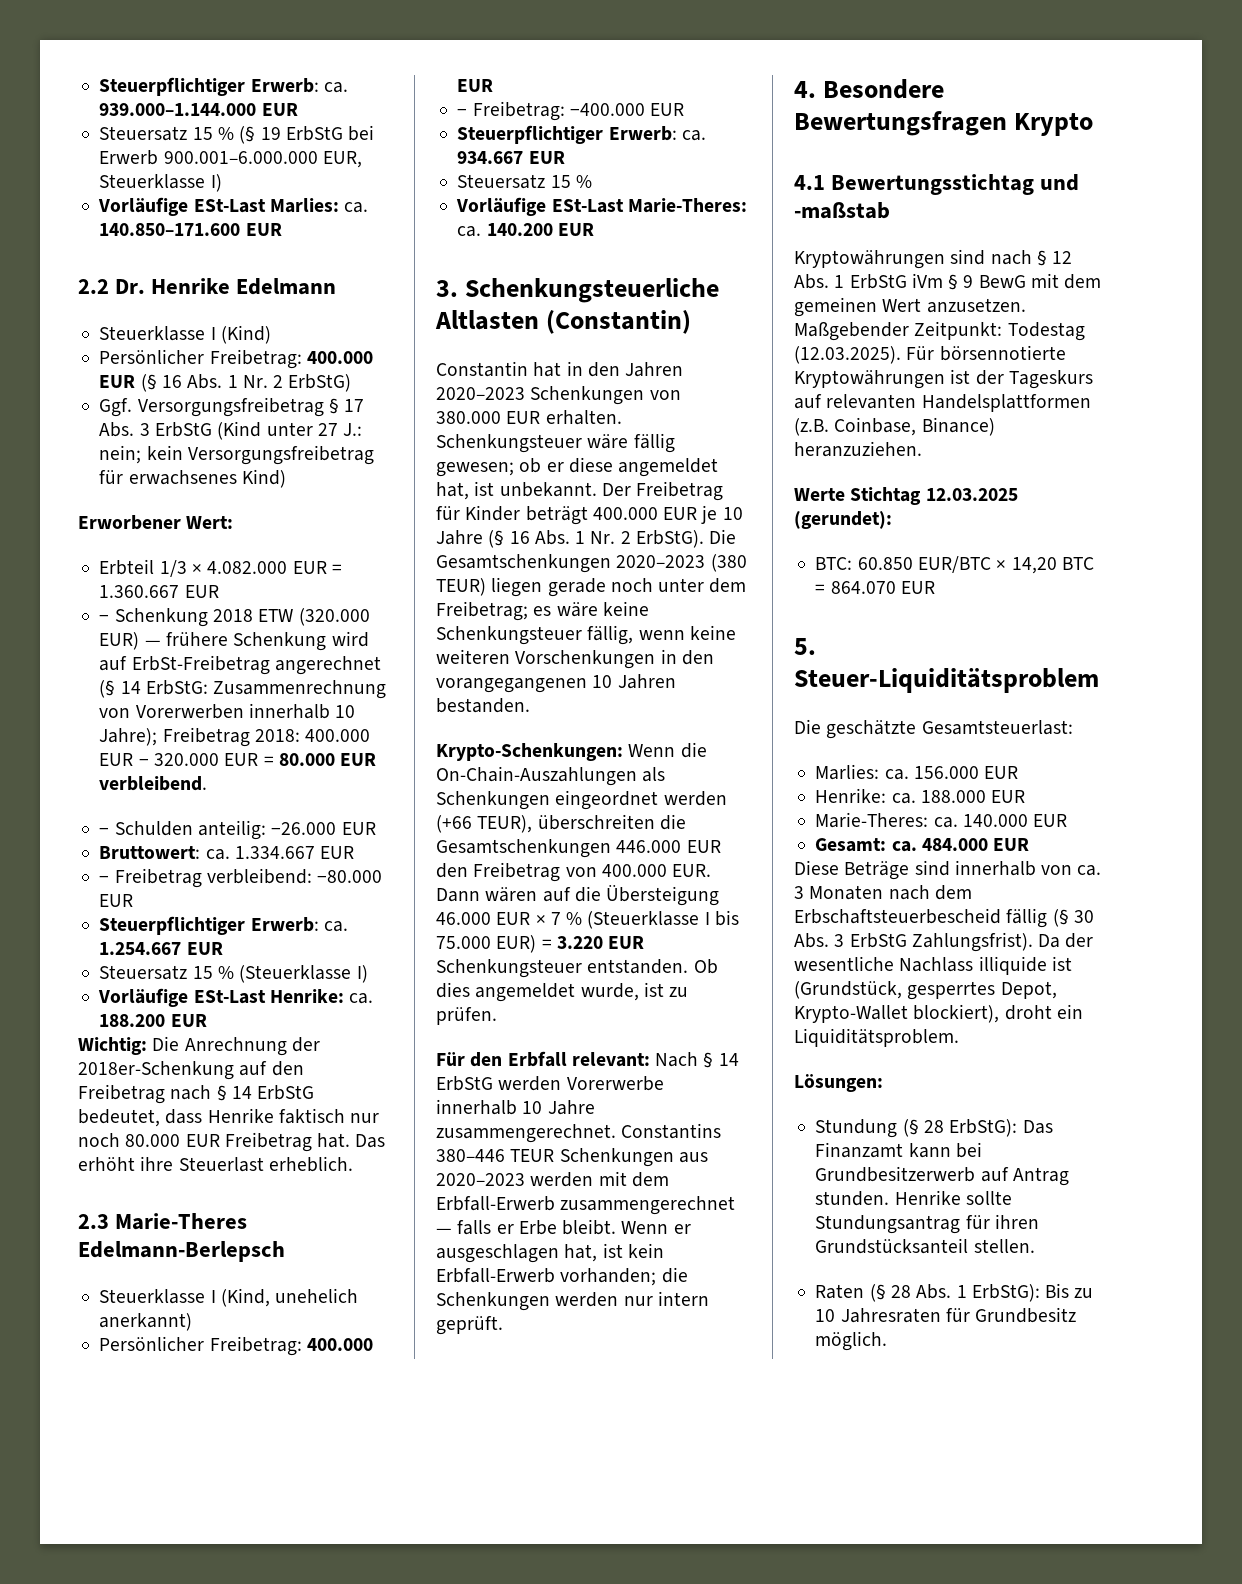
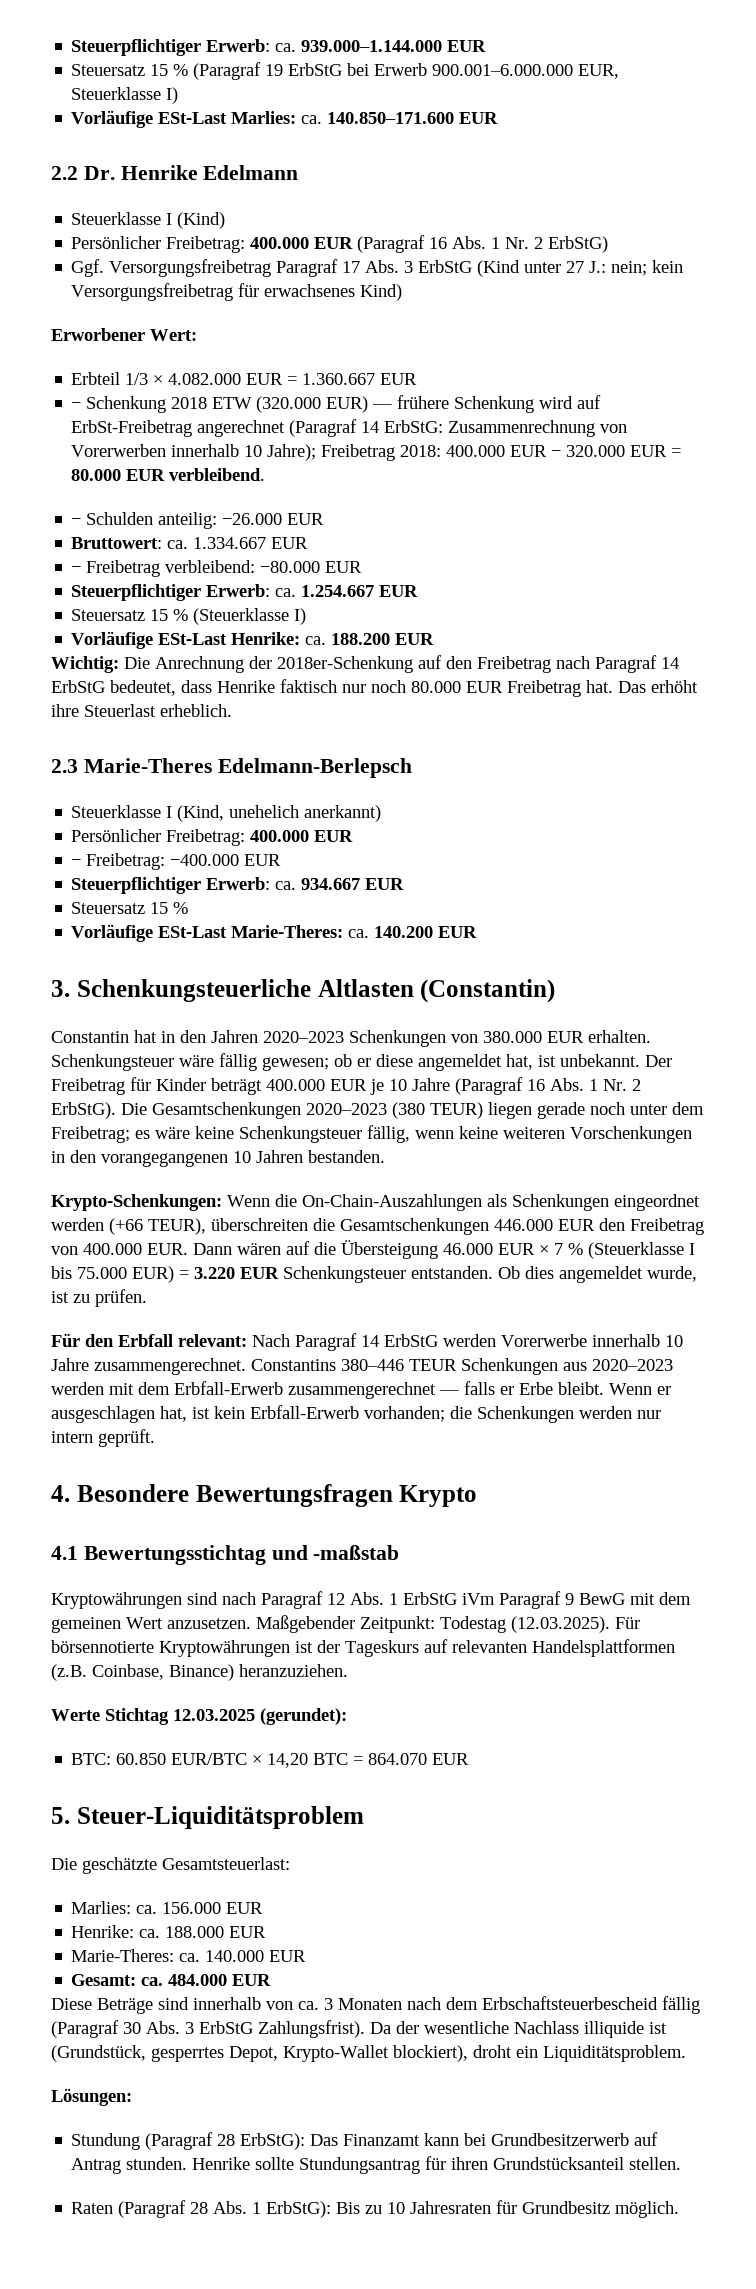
- Steuersatz 15 % (§ 19 ErbStG bei Erwerb 900.001–6.000.000 EUR, Steuerklasse I)
+ Steuersatz 15 % (Paragraf 19 ErbStG bei Erwerb 900.001–6.000.000 EUR, Steuerklasse I)
- Persönlicher Freibetrag: 400.000 EUR (§ 16 Abs. 1 Nr. 2 ErbStG)
+ Persönlicher Freibetrag: 400.000 EUR (Paragraf 16 Abs. 1 Nr. 2 ErbStG)
- Ggf. Versorgungsfreibetrag § 17 Abs. 3 ErbStG (Kind unter 27 J.: nein; kein Versorgungsfreibetrag für erwachsenes Kind)
+ Ggf. Versorgungsfreibetrag Paragraf 17 Abs. 3 ErbStG (Kind unter 27 J.: nein; kein Versorgungsfreibetrag für erwachsenes Kind)
- − Schenkung 2018 ETW (320.000 EUR) — frühere Schenkung wird auf ErbSt-Freibetrag angerechnet (§ 14 ErbStG: Zusammenrechnung von Vorerwerben innerhalb 10 Jahre); Freibetrag 2018: 400.000 EUR − 320.000 EUR = 80.000 EUR verbleibend.
+ − Schenkung 2018 ETW (320.000 EUR) — frühere Schenkung wird auf ErbSt-Freibetrag angerechnet (Paragraf 14 ErbStG: Zusammenrechnung von Vorerwerben innerhalb 10 Jahre); Freibetrag 2018: 400.000 EUR − 320.000 EUR = 80.000 EUR verbleibend.
- Wichtig: Die Anrechnung der 2018er-Schenkung auf den Freibetrag nach § 14 ErbStG bedeutet, dass Henrike faktisch nur noch 80.000 EUR Freibetrag hat.
+ Wichtig: Die Anrechnung der 2018er-Schenkung auf den Freibetrag nach Paragraf 14 ErbStG bedeutet, dass Henrike faktisch nur noch 80.000 EUR Freibetrag hat.
- Der Freibetrag für Kinder beträgt 400.000 EUR je 10 Jahre (§ 16 Abs. 1 Nr. 2 ErbStG).
+ Der Freibetrag für Kinder beträgt 400.000 EUR je 10 Jahre (Paragraf 16 Abs. 1 Nr. 2 ErbStG).
- Für den Erbfall relevant: Nach § 14 ErbStG werden Vorerwerbe innerhalb 10 Jahre zusammengerechnet.
+ Für den Erbfall relevant: Nach Paragraf 14 ErbStG werden Vorerwerbe innerhalb 10 Jahre zusammengerechnet.
- Kryptowährungen sind nach § 12 Abs. 1 ErbStG iVm § 9 BewG mit dem gemeinen Wert anzusetzen.
+ Kryptowährungen sind nach Paragraf 12 Abs. 1 ErbStG iVm Paragraf 9 BewG mit dem gemeinen Wert anzusetzen.
- Diese Beträge sind innerhalb von ca. 3 Monaten nach dem Erbschaftsteuerbescheid fällig (§ 30 Abs. 3 ErbStG Zahlungsfrist).
+ Diese Beträge sind innerhalb von ca. 3 Monaten nach dem Erbschaftsteuerbescheid fällig (Paragraf 30 Abs. 3 ErbStG Zahlungsfrist).
- Stundung (§ 28 ErbStG): Das Finanzamt kann bei Grundbesitzerwerb auf Antrag stunden.
+ Stundung (Paragraf 28 ErbStG): Das Finanzamt kann bei Grundbesitzerwerb auf Antrag stunden.
- Raten (§ 28 Abs. 1 ErbStG): Bis zu 10 Jahresraten für Grundbesitz möglich.
+ Raten (Paragraf 28 Abs. 1 ErbStG): Bis zu 10 Jahresraten für Grundbesitz möglich.

